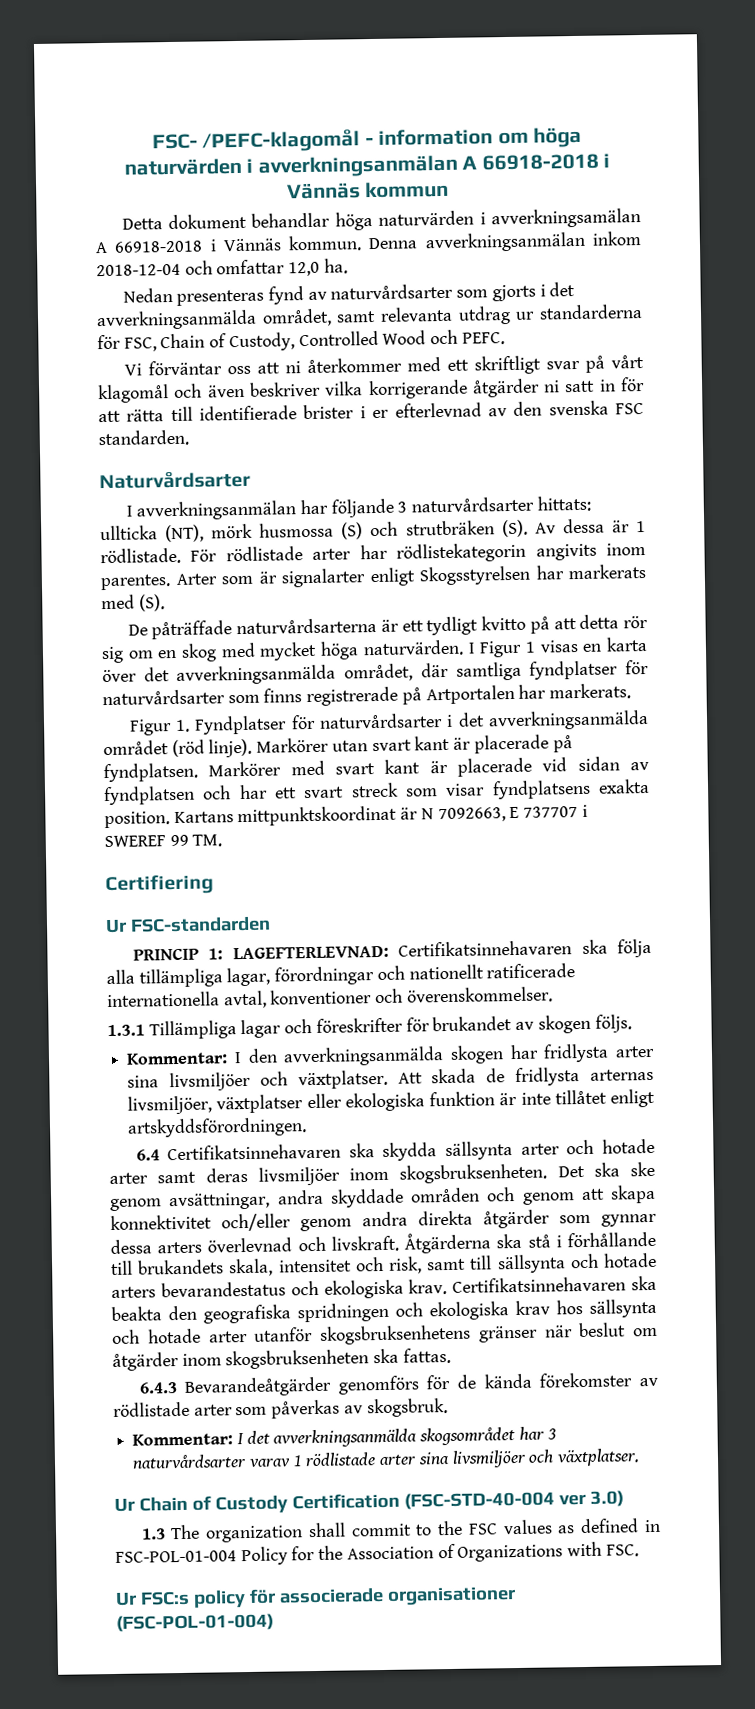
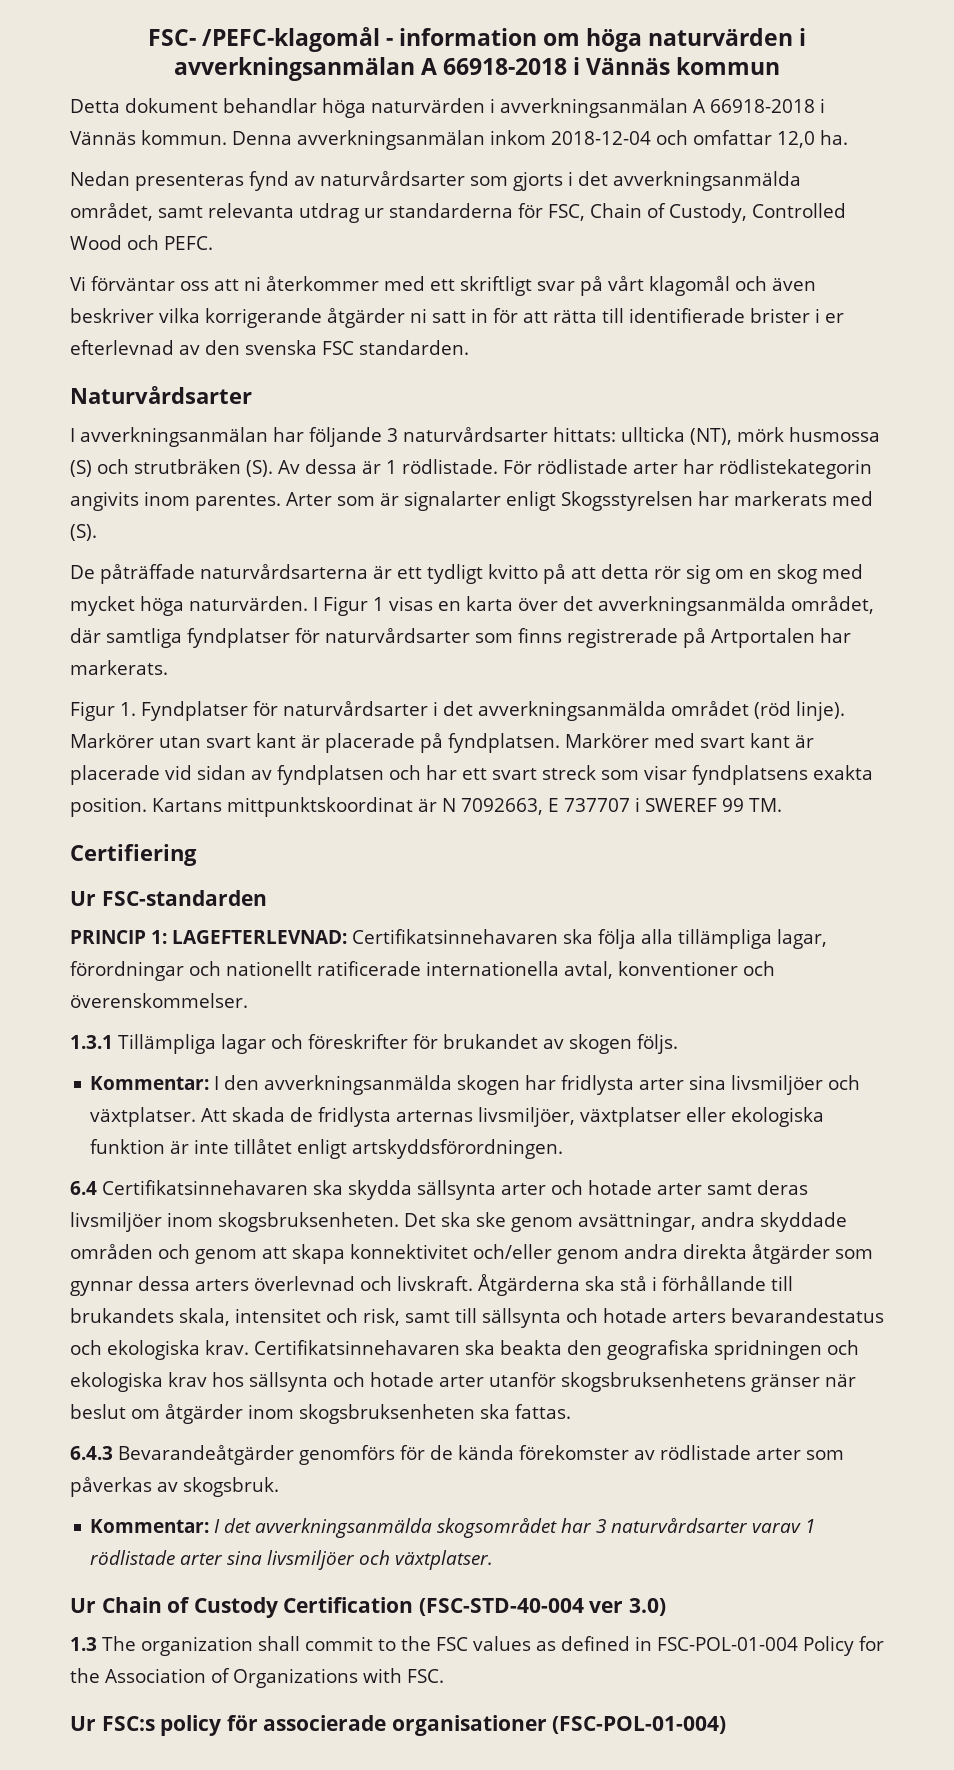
- Detta dokument behandlar höga naturvärden i avverkningsamälan A 66918-2018 i Vännäs kommun.
+ Detta dokument behandlar höga naturvärden i avverkningsanmälan A 66918-2018 i Vännäs kommun.

